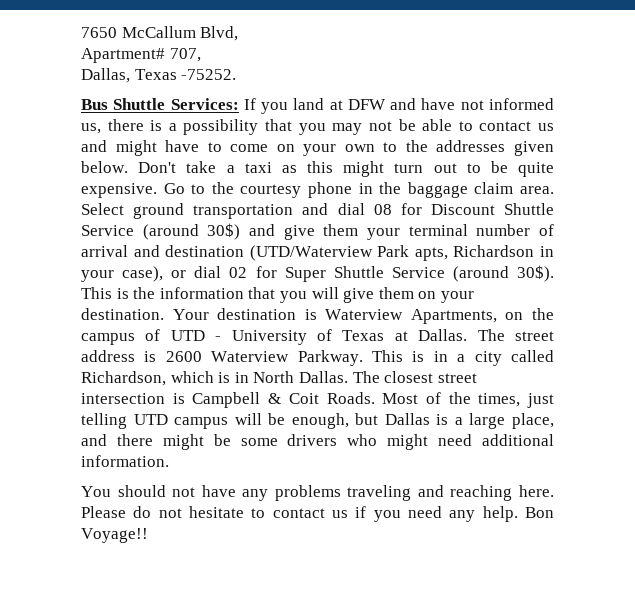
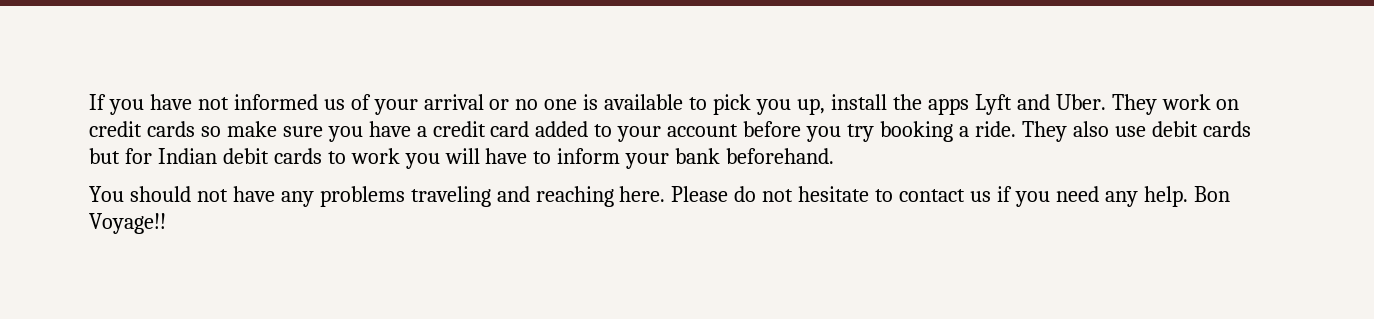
- 7650 McCallum Blvd,
- Apartment# 707,
- Dallas, Texas -75252.
- Bus Shuttle Services: If you land at DFW and have not informed us, there is a possibility that you may not be able to contact us and might have to come on your own to the addresses given below. Don't take a taxi as this might turn out to be quite expensive. Go to the courtesy phone in the baggage claim area. Select ground transportation and dial 08 for Discount Shuttle Service (around 30$) and give them your terminal number of arrival and destination (UTD/Waterview Park apts, Richardson in your case), or dial 02 for Super Shuttle Service (around 30$). This is the information that you will give them on your destination. Your destination is Waterview Apartments, on the campus of UTD - University of Texas at Dallas. The street address is 2600 Waterview Parkway. This is in a city called Richardson, which is in North Dallas. The closest street intersection is Campbell & Coit Roads. Most of the times, just telling UTD campus will be enough, but Dallas is a large place, and there might be some drivers who might need additional information.
+ If you have not informed us of your arrival or no one is available to pick you up, install the apps Lyft and Uber. They work on credit cards so make sure you have a credit card added to your account before you try booking a ride. They also use debit cards but for Indian debit cards to work you will have to inform your bank beforehand.

